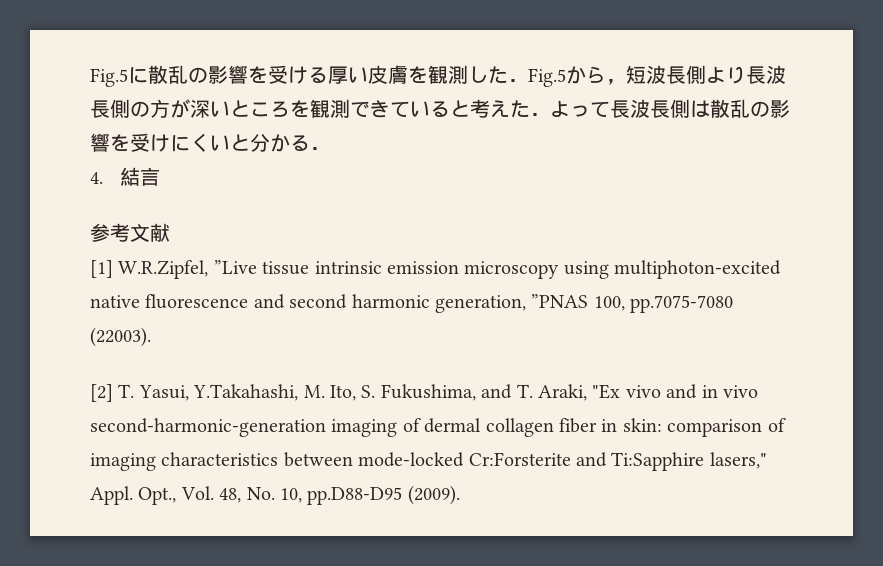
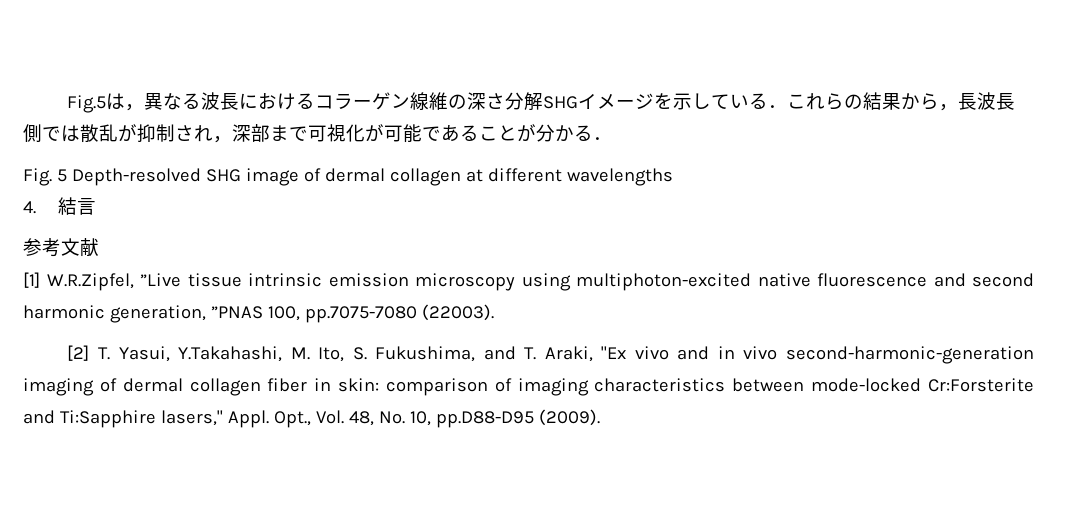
- Fig.5に散乱の影響を受ける厚い皮膚を観測した．Fig.5から，短波長側より長波長側の方が深いところを観測できていると考えた．よって長波長側は散乱の影響を受けにくいと分かる．
+ Fig.5は，異なる波長におけるコラーゲン線維の深さ分解SHGイメージを示している．これらの結果から，長波長側では散乱が抑制され，深部まで可視化が可能であることが分かる．
+ Fig. 5 Depth-resolved SHG image of dermal collagen at different wavelengths

